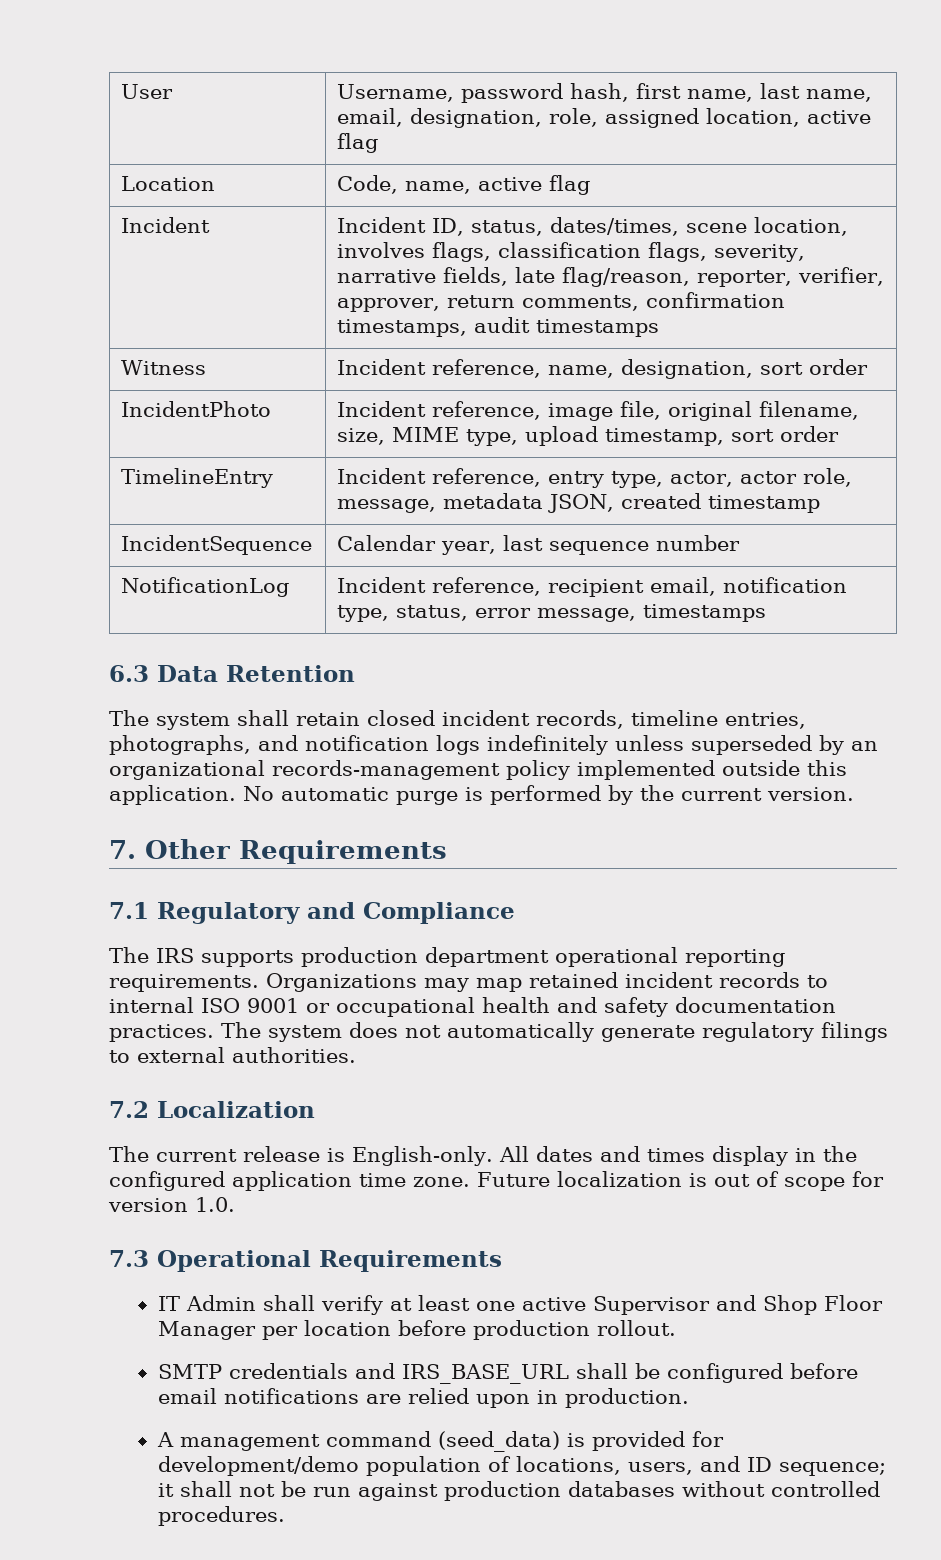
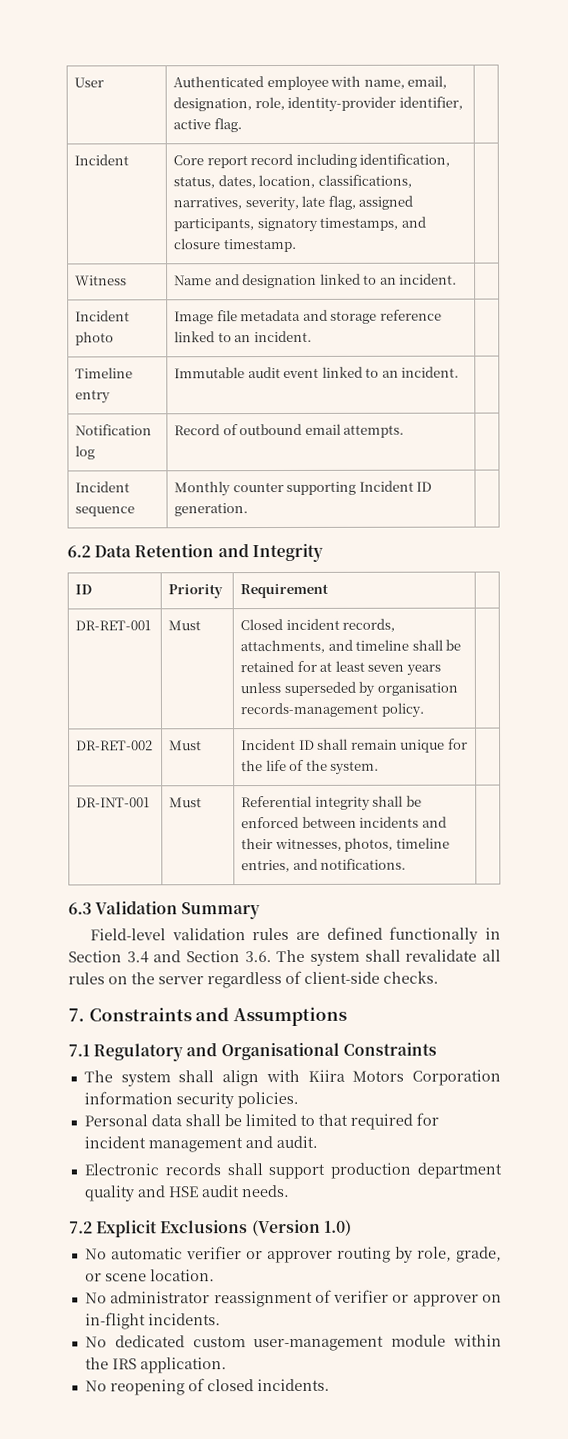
- User | Username, password hash, first name, last name, email, designation, role, assigned location, active flag
- Location | Code, name, active flag
- Incident | Incident ID, status, dates/times, scene location, involves flags, classification flags, severity, narrative fields, late flag/reason, reporter, verifier, approver, return comments, confirmation timestamps, audit timestamps
- Witness | Incident reference, name, designation, sort order
- IncidentPhoto | Incident reference, image file, original filename, size, MIME type, upload timestamp, sort order
- TimelineEntry | Incident reference, entry type, actor, actor role, message, metadata JSON, created timestamp
- IncidentSequence | Calendar year, last sequence number
- NotificationLog | Incident reference, recipient email, notification type, status, error message, timestamps
- 6.3 Data Retention
- The system shall retain closed incident records, timeline entries, photographs, and notification logs indefinitely unless superseded by an organizational records-management policy implemented outside this application. No automatic purge is performed by the current version.
- 7. Other Requirements
- 7.1 Regulatory and Compliance
- The IRS supports production department operational reporting requirements. Organizations may map retained incident records to internal ISO 9001 or occupational health and safety documentation practices. The system does not automatically generate regulatory filings to external authorities.
- 7.2 Localization
- The current release is English-only. All dates and times display in the configured application time zone. Future localization is out of scope for version 1.0.
- 7.3 Operational Requirements
- IT Admin shall verify at least one active Supervisor and Shop Floor Manager per location before production rollout.
- SMTP credentials and IRS_BASE_URL shall be configured before email notifications are relied upon in production.
- A management command (seed_data) is provided for development/demo population of locations, users, and ID sequence; it shall not be run against production databases without controlled procedures.
+ User | Authenticated employee with name, email, designation, role, identity-provider identifier, active flag. |
+ Incident | Core report record including identification, status, dates, location, classifications, narratives, severity, late flag, assigned participants, signatory timestamps, and closure timestamp. |
+ Witness | Name and designation linked to an incident. |
+ Incident photo | Image file metadata and storage reference linked to an incident. |
+ Timeline entry | Immutable audit event linked to an incident. |
+ Notification log | Record of outbound email attempts. |
+ Incident sequence | Monthly counter supporting Incident ID generation. |
+ 6.2 Data Retention and Integrity
+ ID | Priority | Requirement |
+ DR-RET-001 | Must | Closed incident records, attachments, and timeline shall be retained for at least seven years unless superseded by organisation records-management policy. |
+ DR-RET-002 | Must | Incident ID shall remain unique for the life of the system. |
+ DR-INT-001 | Must | Referential integrity shall be enforced between incidents and their witnesses, photos, timeline entries, and notifications. |
+ 6.3 Validation Summary
+ Field-level validation rules are defined functionally in Section 3.4 and Section 3.6. The system shall revalidate all rules on the server regardless of client-side checks.
+ 7. Constraints and Assumptions
+ 7.1 Regulatory and Organisational Constraints
+ The system shall align with Kiira Motors Corporation information security policies.
+ Personal data shall be limited to that required for incident management and audit.
+ Electronic records shall support production department quality and HSE audit needs.
+ 7.2 Explicit Exclusions (Version 1.0)
+ No automatic verifier or approver routing by role, grade, or scene location.
+ No administrator reassignment of verifier or approver on in-flight incidents.
+ No dedicated custom user-management module within the IRS application.
+ No reopening of closed incidents.

